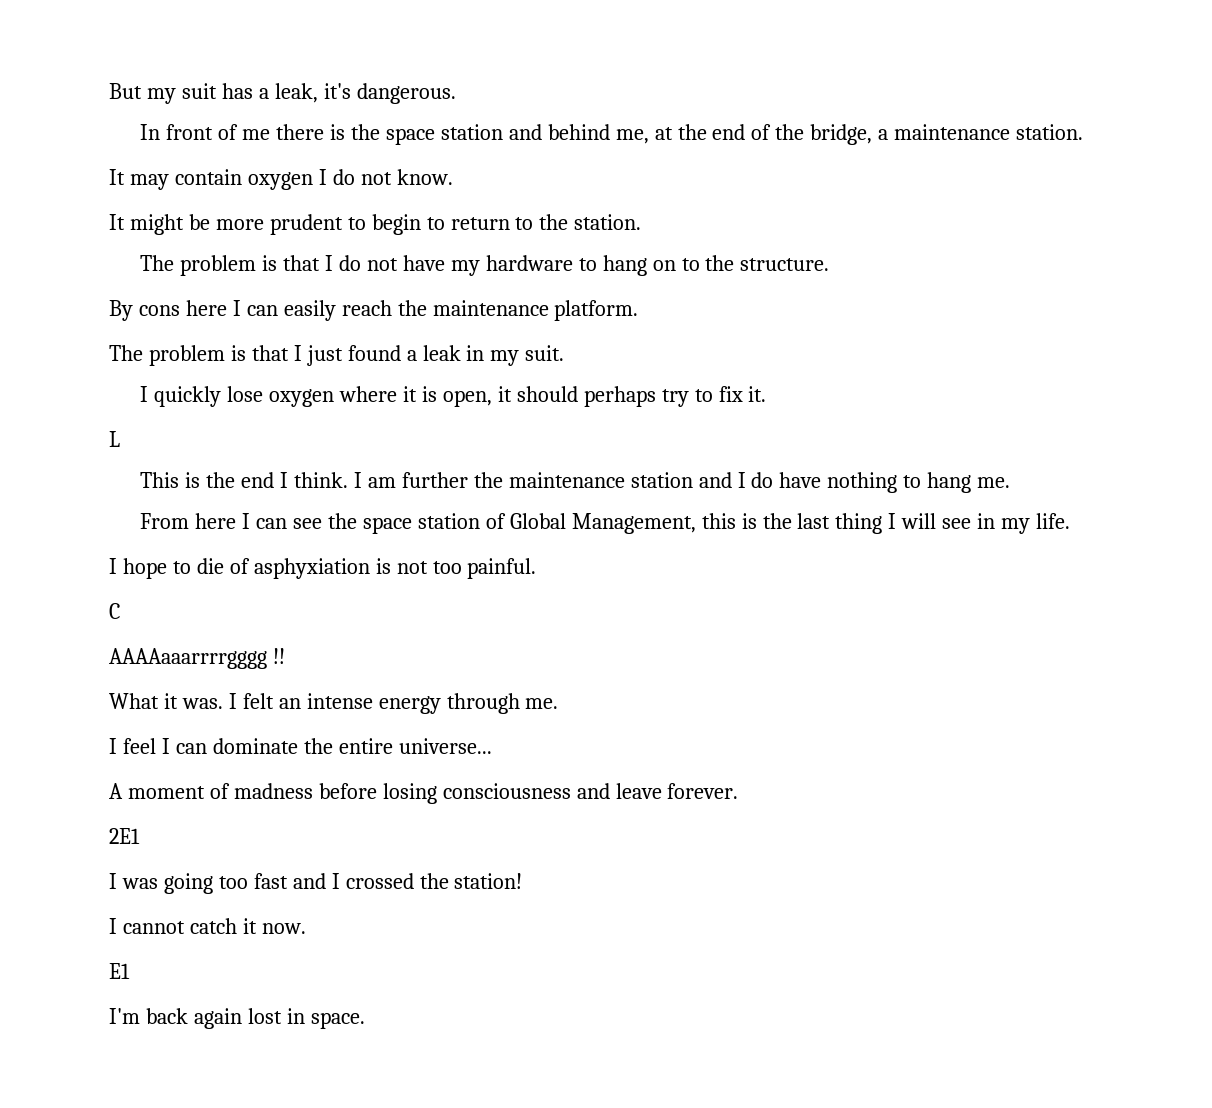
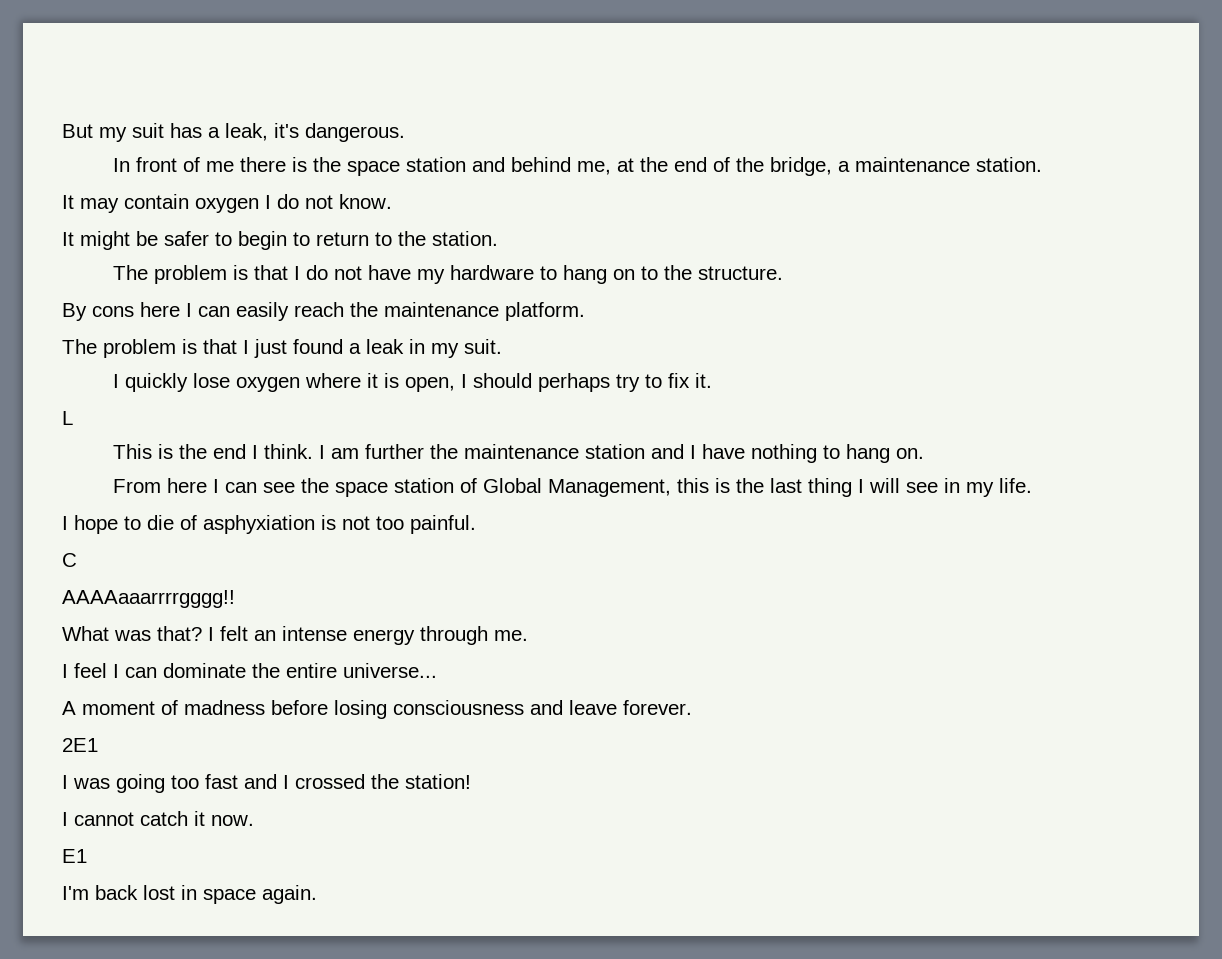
- It might be more prudent to begin to return to the station.
+ It might be safer to begin to return to the station.
- I quickly lose oxygen where it is open, it should perhaps try to fix it.
+ I quickly lose oxygen where it is open, I should perhaps try to fix it.
- I am further the maintenance station and I do have nothing to hang me.
+ I am further the maintenance station and I have nothing to hang on.
- AAAAaaarrrrgggg !!
+ AAAAaaarrrrgggg!!
- What it was.
+ What was that?
- I'm back again lost in space.
+ I'm back lost in space again.

